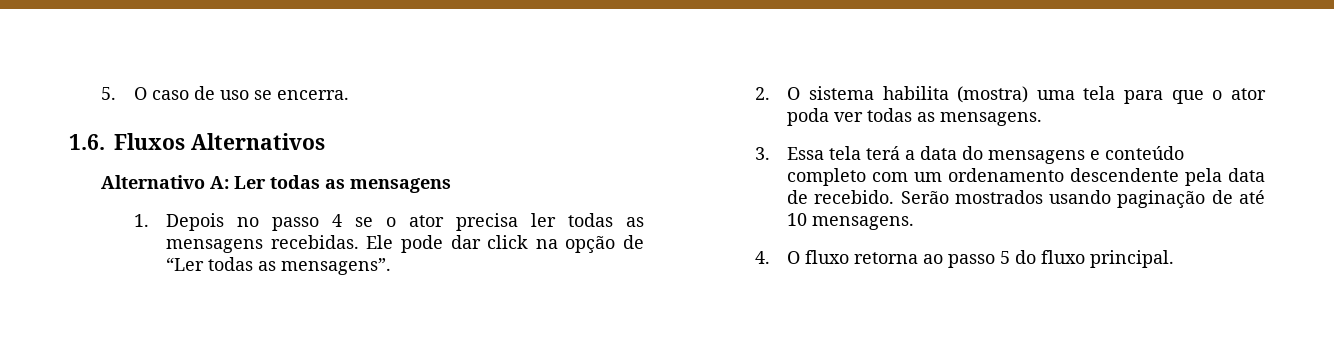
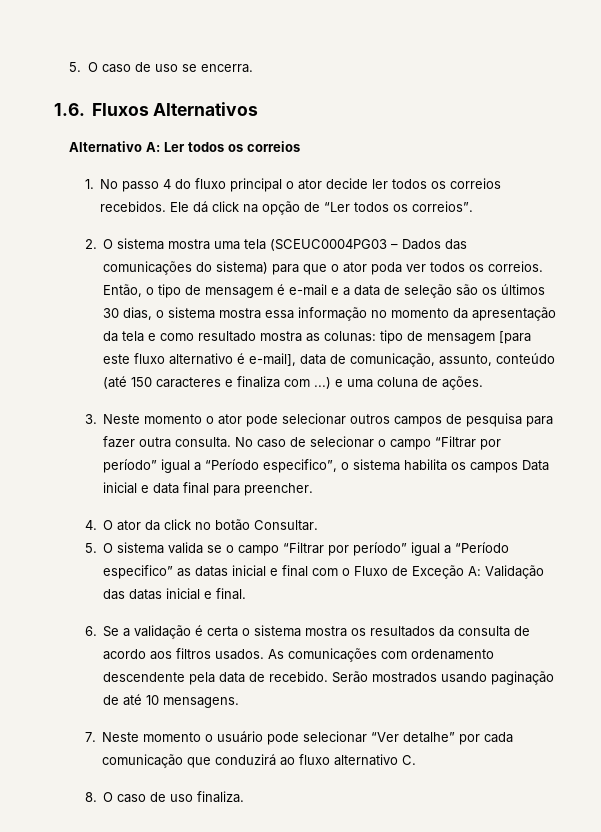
- Alternativo A: Ler todas as mensagens
- 1. Depois no passo 4 se o ator precisa ler todas as mensagens recebidas. Ele pode dar click na opção de “Ler todas as mensagens”.
+ Alternativo A: Ler todos os correios
+ 1. No passo 4 do fluxo principal o ator decide ler todos os correios recebidos. Ele dá click na opção de “Ler todos os correios”.
- 2. O sistema habilita (mostra) uma tela para que o ator poda ver todas as mensagens.
- 3. Essa tela terá a data do mensagens e conteúdo completo com um ordenamento descendente pela data de recebido.
+ 2. O sistema mostra uma tela (SCEUC0004PG03 – Dados das comunicações do sistema) para que o ator poda ver todos os correios. Então, o tipo de mensagem é e-mail e a data de seleção são os últimos 30 dias, o sistema mostra essa informação no momento da apresentação da tela e como resultado mostra as colunas: tipo de mensagem [para este fluxo alternativo é e-mail], data de comunicação, assunto, conteúdo (até 150 caracteres e finaliza com ...) e uma coluna de ações.
+ 3. Neste momento o ator pode selecionar outros campos de pesquisa para fazer outra consulta. No caso de selecionar o campo “Filtrar por período” igual a “Período especifico”, o sistema habilita os campos Data inicial e data final para preencher.
+ 4. O ator da click no botão Consultar.
+ 5. O sistema valida se o campo “Filtrar por período” igual a “Período especifico” as datas inicial e final com o Fluxo de Exceção A: Validação das datas inicial e final.
+ 6. Se a validação é certa o sistema mostra os resultados da consulta de acordo aos filtros usados. As comunicações com ordenamento descendente pela data de recebido.
- 4. O fluxo retorna ao passo 5 do fluxo principal.
+ 7. Neste momento o usuário pode selecionar “Ver detalhe” por cada comunicação que conduzirá ao fluxo alternativo C.
+ 8. O caso de uso finaliza.

